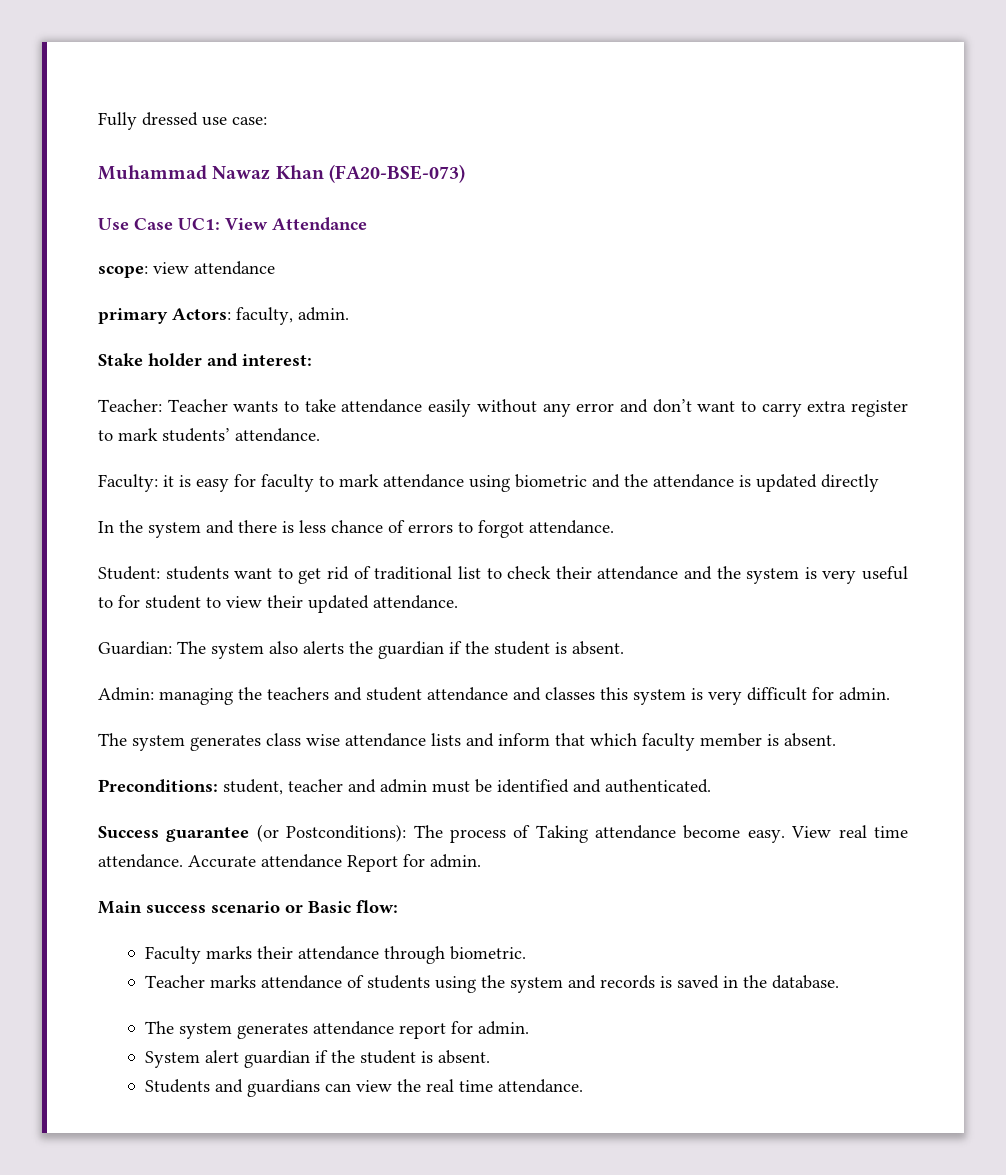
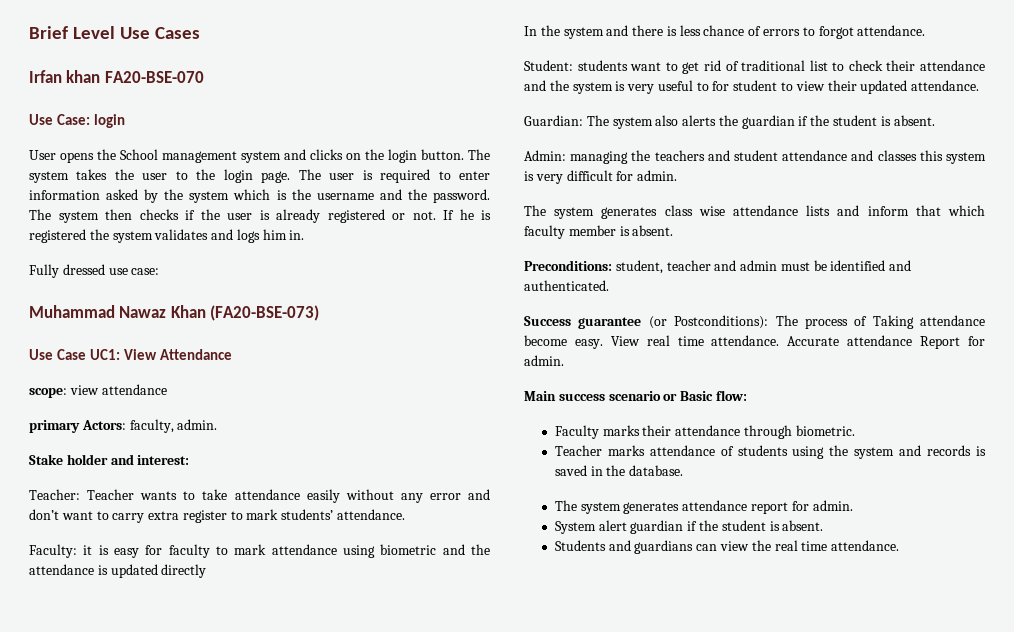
+ Brief Level Use Cases
+ Irfan khan FA20-BSE-070
+ Use Case: login
+ User opens the School management system and clicks on the login button. The system takes the user to the login page. The user is required to enter information asked by the system which is the username and the password. The system then checks if the user is already registered or not. If he is registered the system validates and logs him in.

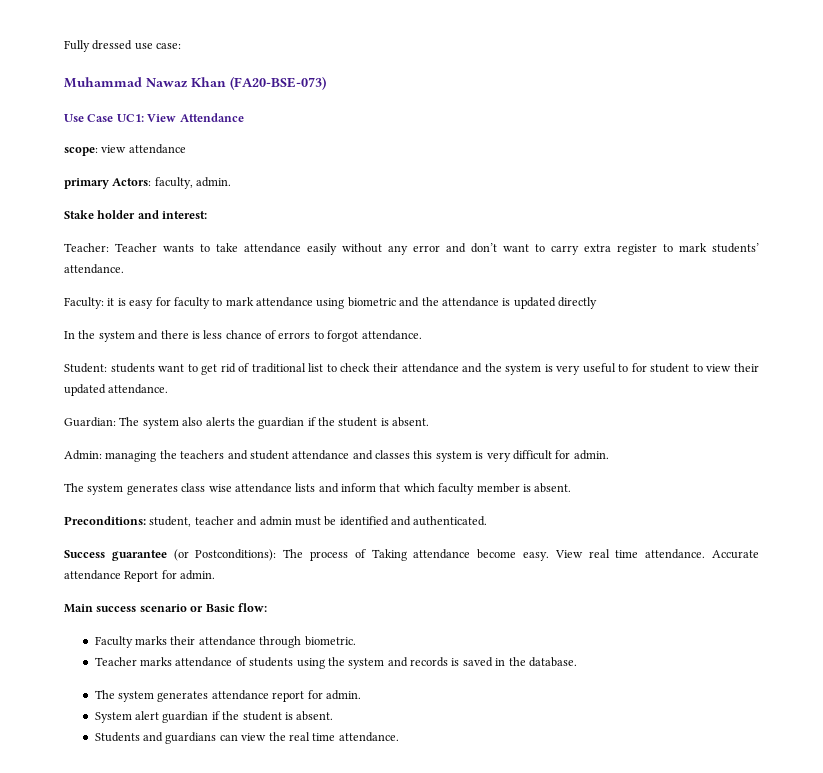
- Brief Level Use Cases
- Irfan khan FA20-BSE-070
- Use Case: login
- User opens the School management system and clicks on the login button. The system takes the user to the login page. The user is required to enter information asked by the system which is the username and the password. The system then checks if the user is already registered or not. If he is registered the system validates and logs him in.

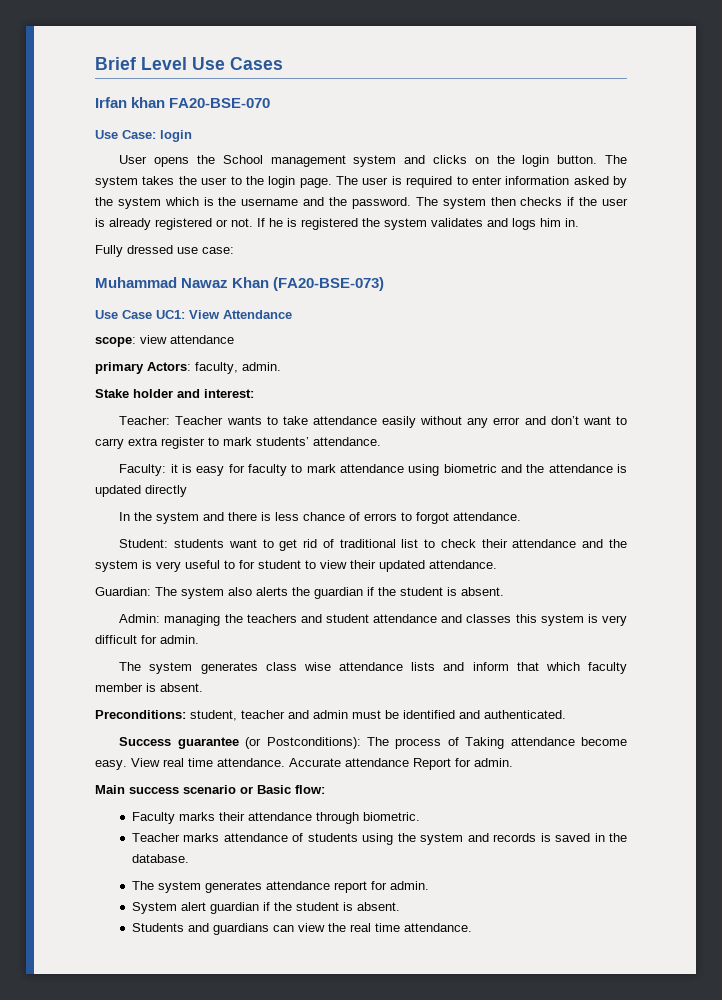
+ Brief Level Use Cases
+ Irfan khan FA20-BSE-070
+ Use Case: login
+ User opens the School management system and clicks on the login button. The system takes the user to the login page. The user is required to enter information asked by the system which is the username and the password. The system then checks if the user is already registered or not. If he is registered the system validates and logs him in.

